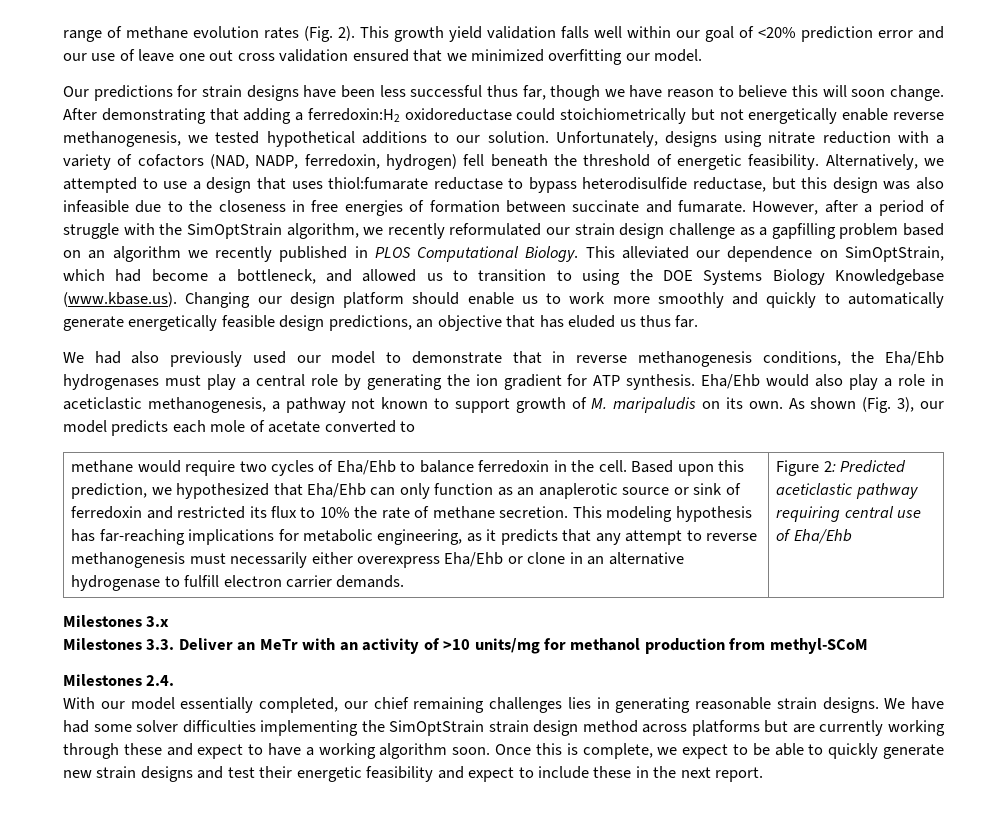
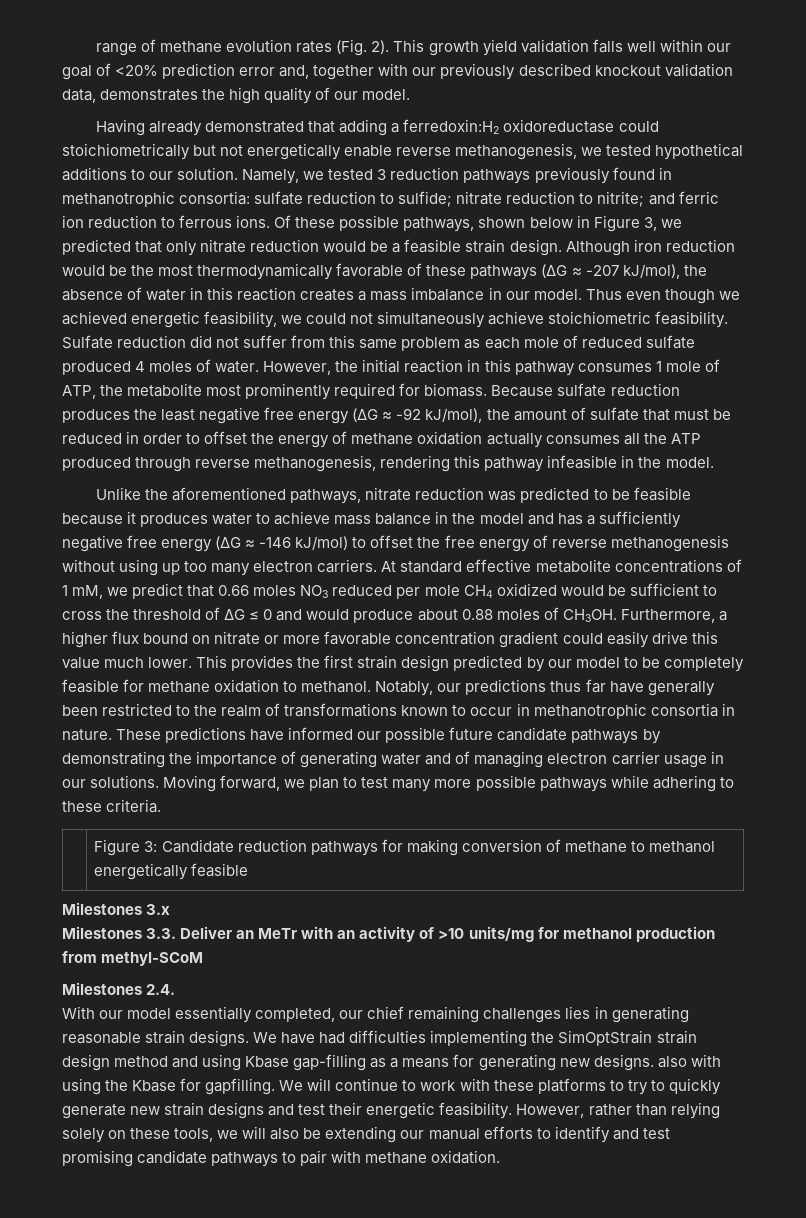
- This growth yield validation falls well within our goal of <20% prediction error and our use of leave one out cross validation ensured that we minimized overfitting our model.
- Our predictions for strain designs have been less successful thus far, though we have reason to believe this will soon change. After demonstrating that adding a ferredoxin:H2 oxidoreductase could stoichiometrically but not energetically enable reverse methanogenesis, we tested hypothetical additions to our solution.
+ This growth yield validation falls well within our goal of <20% prediction error and, together with our previously described knockout validation data, demonstrates the high quality of our model.
+ Having already demonstrated that adding a ferredoxin:H2 oxidoreductase could stoichiometrically but not energetically enable reverse methanogenesis, we tested hypothetical additions to our solution.
- Unfortunately, designs using nitrate reduction with a variety of cofactors (NAD, NADP, ferredoxin, hydrogen) fell beneath the threshold of energetic feasibility. Alternatively, we attempted to use a design that uses thiol:fumarate reductase to bypass heterodisulfide reductase, but this design was also infeasible due to the closeness in free energies of formation between succinate and fumarate. However, after a period of struggle with the SimOptStrain algorithm, we recently reformulated our strain design challenge as a gapfilling problem based on an algorithm we recently published in PLOS Computational Biology. This alleviated our dependence on SimOptStrain, which had become a bottleneck, and allowed us to transition to using the DOE Systems Biology Knowledgebase (www.kbase.us). Changing our design platform should enable us to work more smoothly and quickly to automatically generate energetically feasible design predictions, an objective that has eluded us thus far.
- We had also previously used our model to demonstrate that in reverse methanogenesis conditions, the Eha/Ehb hydrogenases must play a central role by generating the ion gradient for ATP synthesis. Eha/Ehb would also play a role in aceticlastic methanogenesis, a pathway not known to support growth of M. maripaludis on its own. As shown (Fig. 3), our model predicts each mole of acetate converted to
- methane would require two cycles of Eha/Ehb to balance ferredoxin in the cell. Based upon this prediction, we hypothesized that Eha/Ehb can only function as an anaplerotic source or sink of ferredoxin and restricted its flux to 10% the rate of methane secretion. This modeling hypothesis has far-reaching implications for metabolic engineering, as it predicts that any attempt to reverse methanogenesis must necessarily either overexpress Eha/Ehb or clone in an alternative hydrogenase to fulfill electron carrier demands. | Figure 2: Predicted aceticlastic pathway requiring central use of Eha/Ehb
+ Namely, we tested 3 reduction pathways previously found in methanotrophic consortia: sulfate reduction to sulfide; nitrate reduction to nitrite; and ferric ion reduction to ferrous ions. Of these possible pathways, shown below in Figure 3, we predicted that only nitrate reduction would be a feasible strain design. Although iron reduction would be the most thermodynamically favorable of these pathways (ΔG ≈ -207 kJ/mol), the absence of water in this reaction creates a mass imbalance in our model. Thus even though we achieved energetic feasibility, we could not simultaneously achieve stoichiometric feasibility. Sulfate reduction did not suffer from this same problem as each mole of reduced sulfate produced 4 moles of water. However, the initial reaction in this pathway consumes 1 mole of ATP, the metabolite most prominently required for biomass. Because sulfate reduction produces the least negative free energy (ΔG ≈ -92 kJ/mol), the amount of sulfate that must be reduced in order to offset the energy of methane oxidation actually consumes all the ATP produced through reverse methanogenesis, rendering this pathway infeasible in the model.
+ Unlike the aforementioned pathways, nitrate reduction was predicted to be feasible because it produces water to achieve mass balance in the model and has a sufficiently negative free energy (ΔG ≈ -146 kJ/mol) to offset the free energy of reverse methanogenesis without using up too many electron carriers. At standard effective metabolite concentrations of 1 mM, we predict that 0.66 moles NO3 reduced per mole CH4 oxidized would be sufficient to cross the threshold of ΔG ≤ 0 and would produce about 0.88 moles of CH3OH. Furthermore, a higher flux bound on nitrate or more favorable concentration gradient could easily drive this value much lower. This provides the first strain design predicted by our model to be completely feasible for methane oxidation to methanol. Notably, our predictions thus far have generally been restricted to the realm of transformations known to occur in methanotrophic consortia in nature. These predictions have informed our possible future candidate pathways by demonstrating the importance of generating water and of managing electron carrier usage in our solutions. Moving forward, we plan to test many more possible pathways while adhering to these criteria.
+ | Figure 3: Candidate reduction pathways for making conversion of methane to methanol energetically feasible
- We have had some solver difficulties implementing the SimOptStrain strain design method across platforms but are currently working through these and expect to have a working algorithm soon. Once this is complete, we expect to be able to quickly generate new strain designs and test their energetic feasibility and expect to include these in the next report.
+ We have had difficulties implementing the SimOptStrain strain design method and using Kbase gap-filling as a means for generating new designs. also with using the Kbase for gapfilling. We will continue to work with these platforms to try to quickly generate new strain designs and test their energetic feasibility. However, rather than relying solely on these tools, we will also be extending our manual efforts to identify and test promising candidate pathways to pair with methane oxidation.

